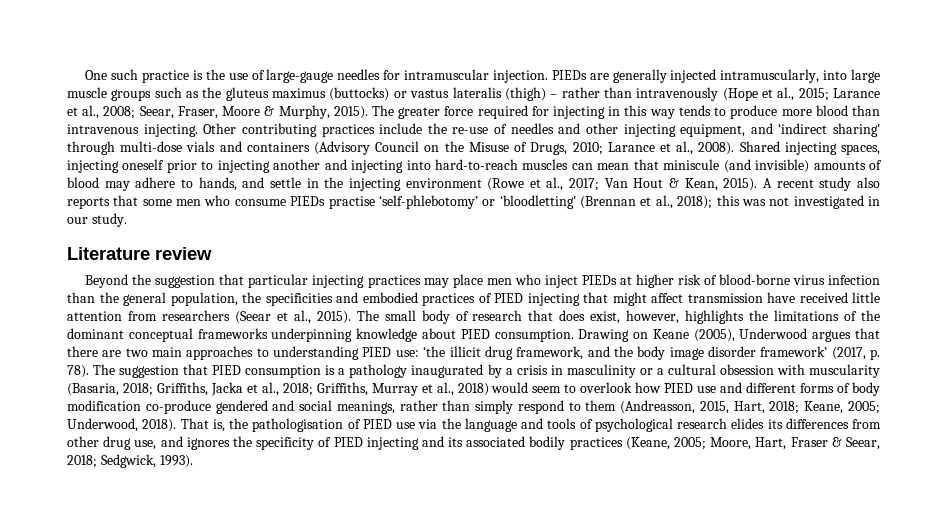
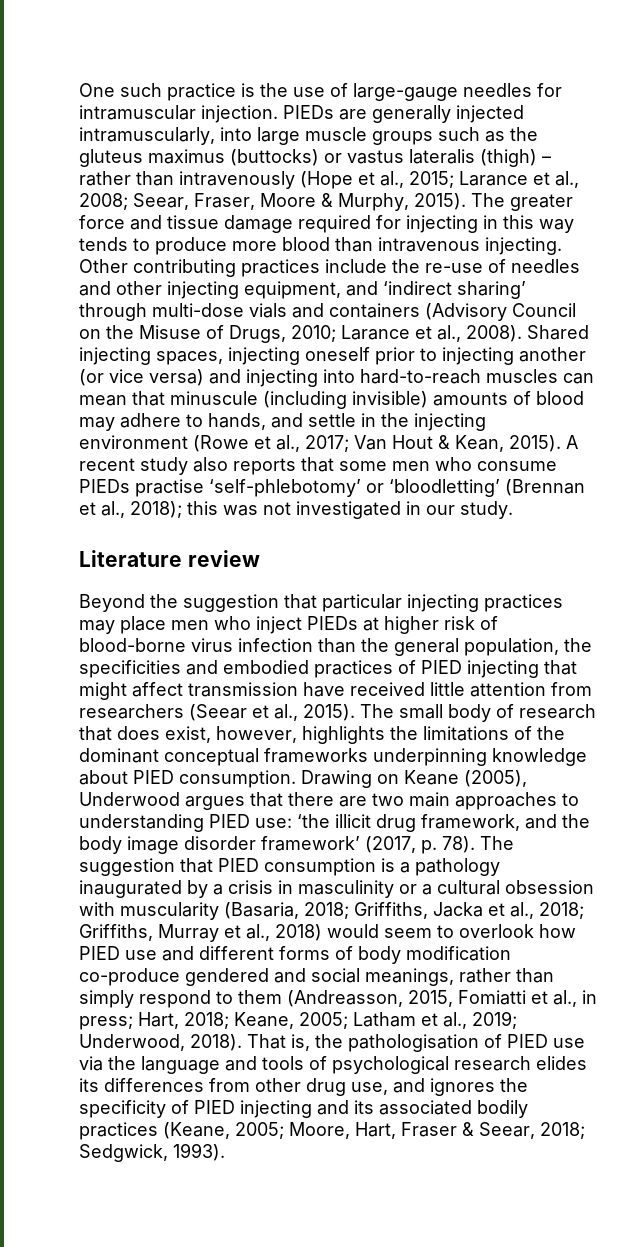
- The greater force required for injecting in this way tends to produce more blood than intravenous injecting.
+ The greater force and tissue damage required for injecting in this way tends to produce more blood than intravenous injecting.
- Shared injecting spaces, injecting oneself prior to injecting another and injecting into hard-to-reach muscles can mean that miniscule (and invisible) amounts of blood may adhere to hands, and settle in the injecting environment (Rowe et al., 2017; Van Hout & Kean, 2015).
+ Shared injecting spaces, injecting oneself prior to injecting another (or vice versa) and injecting into hard-to-reach muscles can mean that minuscule (including invisible) amounts of blood may adhere to hands, and settle in the injecting environment (Rowe et al., 2017; Van Hout & Kean, 2015).
- The suggestion that PIED consumption is a pathology inaugurated by a crisis in masculinity or a cultural obsession with muscularity (Basaria, 2018; Griffiths, Jacka et al., 2018; Griffiths, Murray et al., 2018) would seem to overlook how PIED use and different forms of body modification co-produce gendered and social meanings, rather than simply respond to them (Andreasson, 2015, Hart, 2018; Keane, 2005; Underwood, 2018).
+ The suggestion that PIED consumption is a pathology inaugurated by a crisis in masculinity or a cultural obsession with muscularity (Basaria, 2018; Griffiths, Jacka et al., 2018; Griffiths, Murray et al., 2018) would seem to overlook how PIED use and different forms of body modification co-produce gendered and social meanings, rather than simply respond to them (Andreasson, 2015, Fomiatti et al., in press; Hart, 2018; Keane, 2005; Latham et al., 2019; Underwood, 2018).

